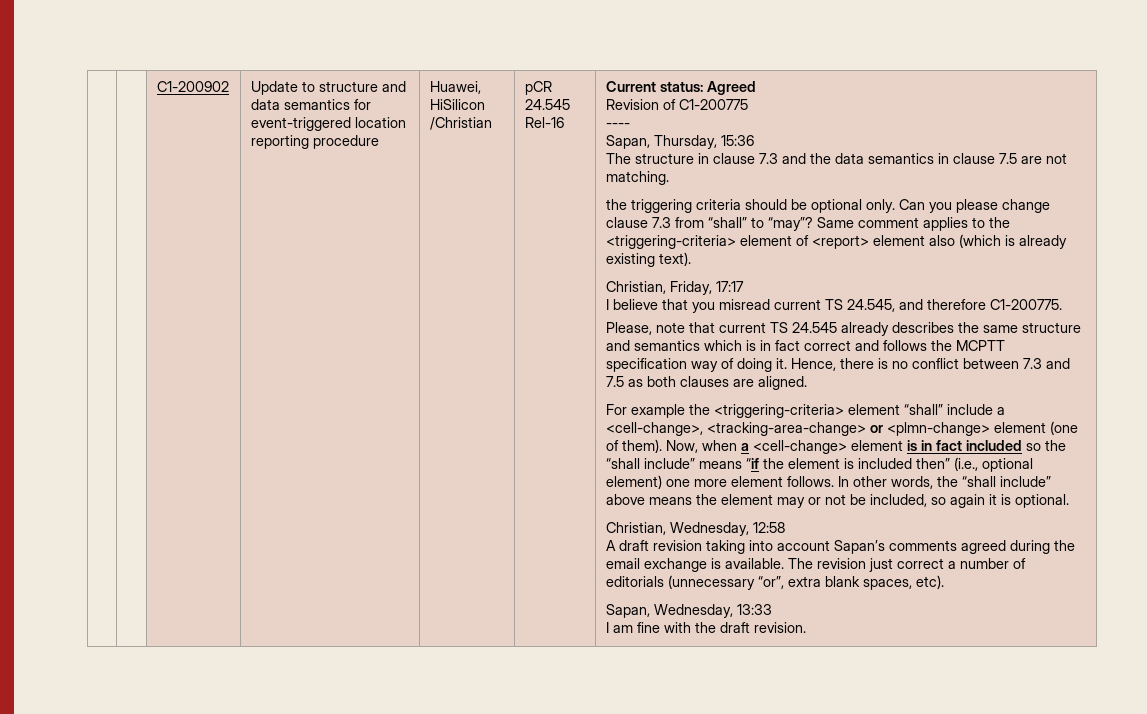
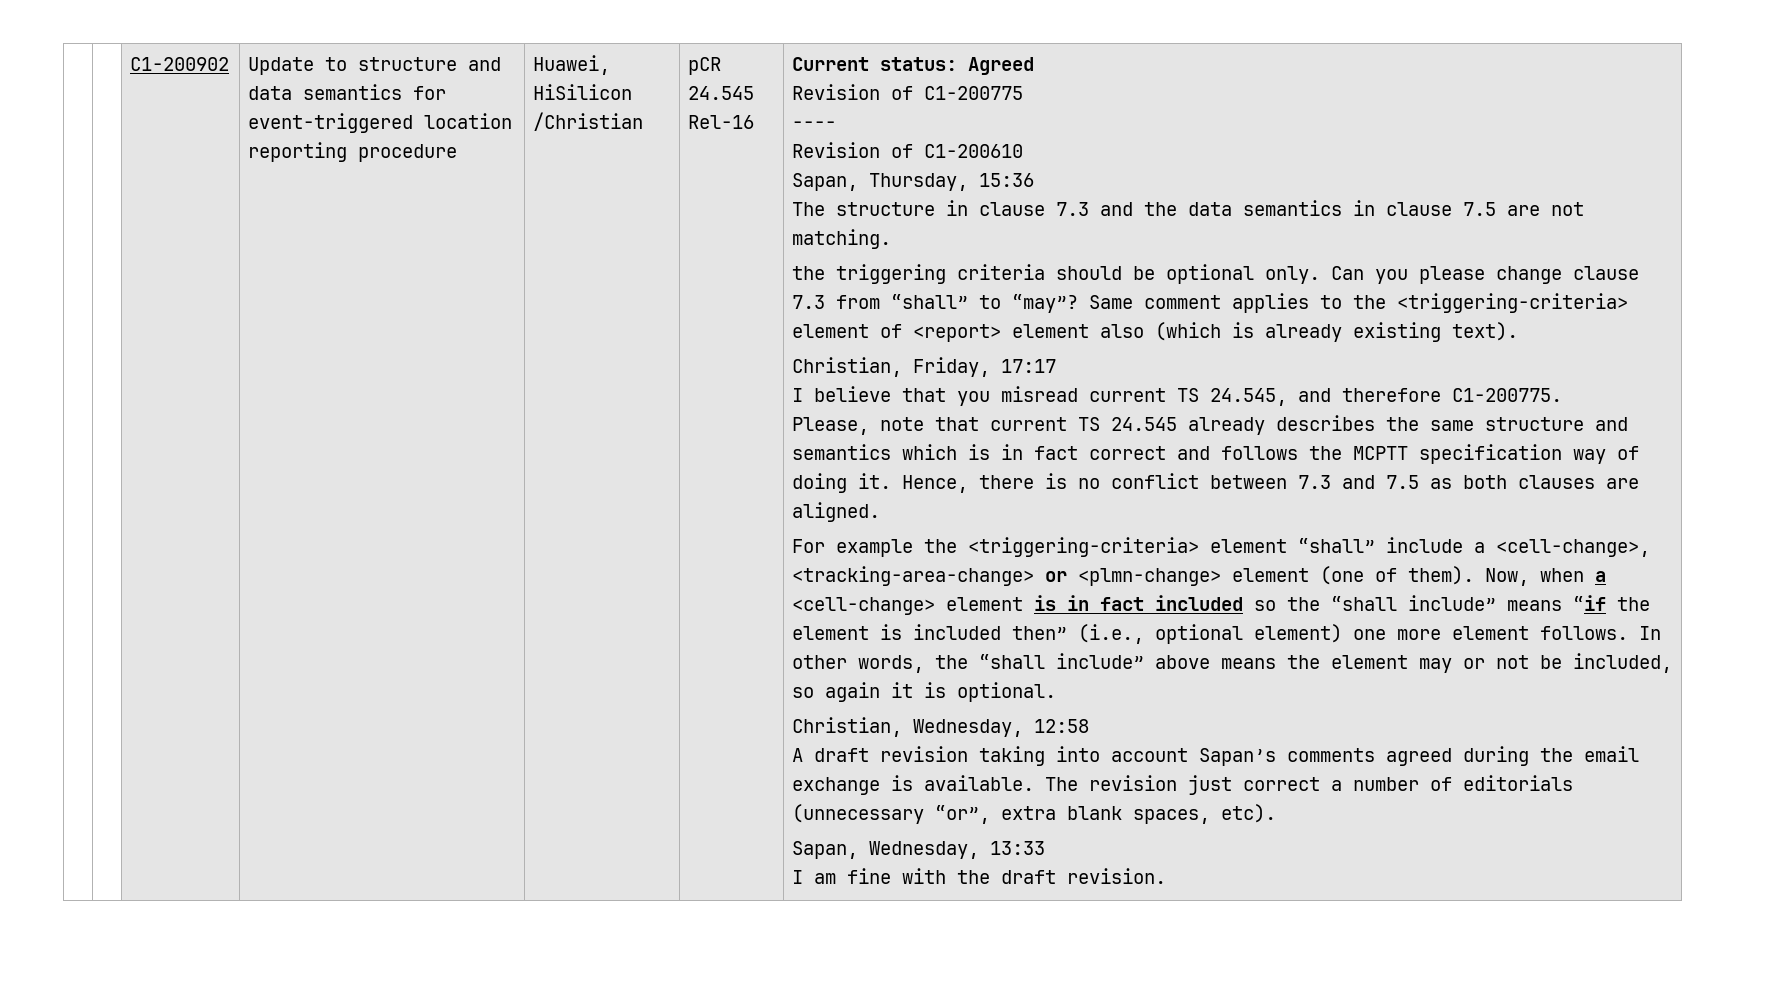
+ Revision of C1-200610

